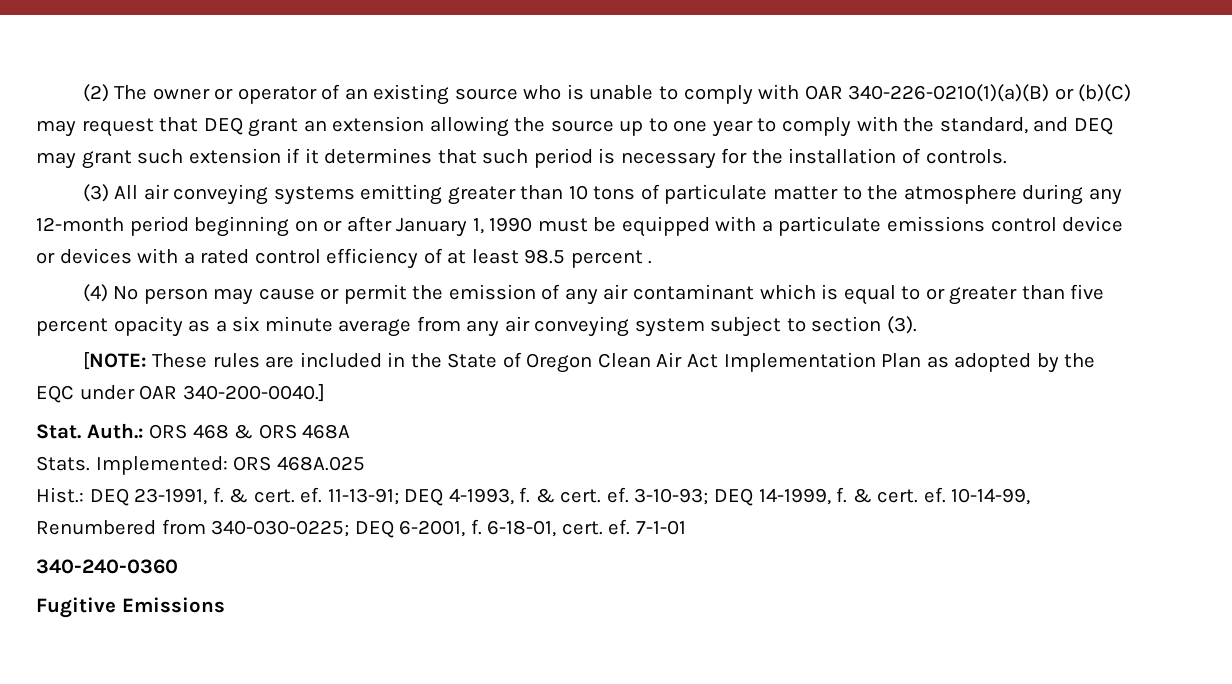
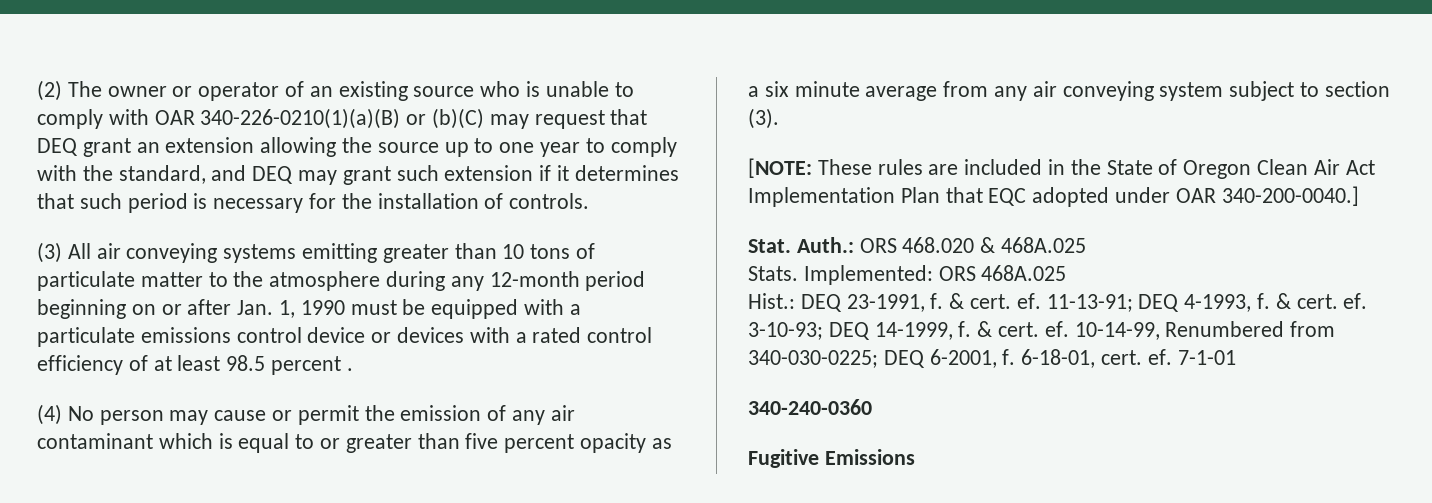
- (3) All air conveying systems emitting greater than 10 tons of particulate matter to the atmosphere during any 12-month period beginning on or after January 1, 1990 must be equipped with a particulate emissions control device or devices with a rated control efficiency of at least 98.5 percent .
+ (3) All air conveying systems emitting greater than 10 tons of particulate matter to the atmosphere during any 12-month period beginning on or after Jan. 1, 1990 must be equipped with a particulate emissions control device or devices with a rated control efficiency of at least 98.5 percent .
- [NOTE: These rules are included in the State of Oregon Clean Air Act Implementation Plan as adopted by the EQC under OAR 340-200-0040.]
+ [NOTE: These rules are included in the State of Oregon Clean Air Act Implementation Plan that EQC adopted under OAR 340-200-0040.]
- Auth.: ORS 468 & ORS 468A
+ Auth.: ORS 468.020 & 468A.025

